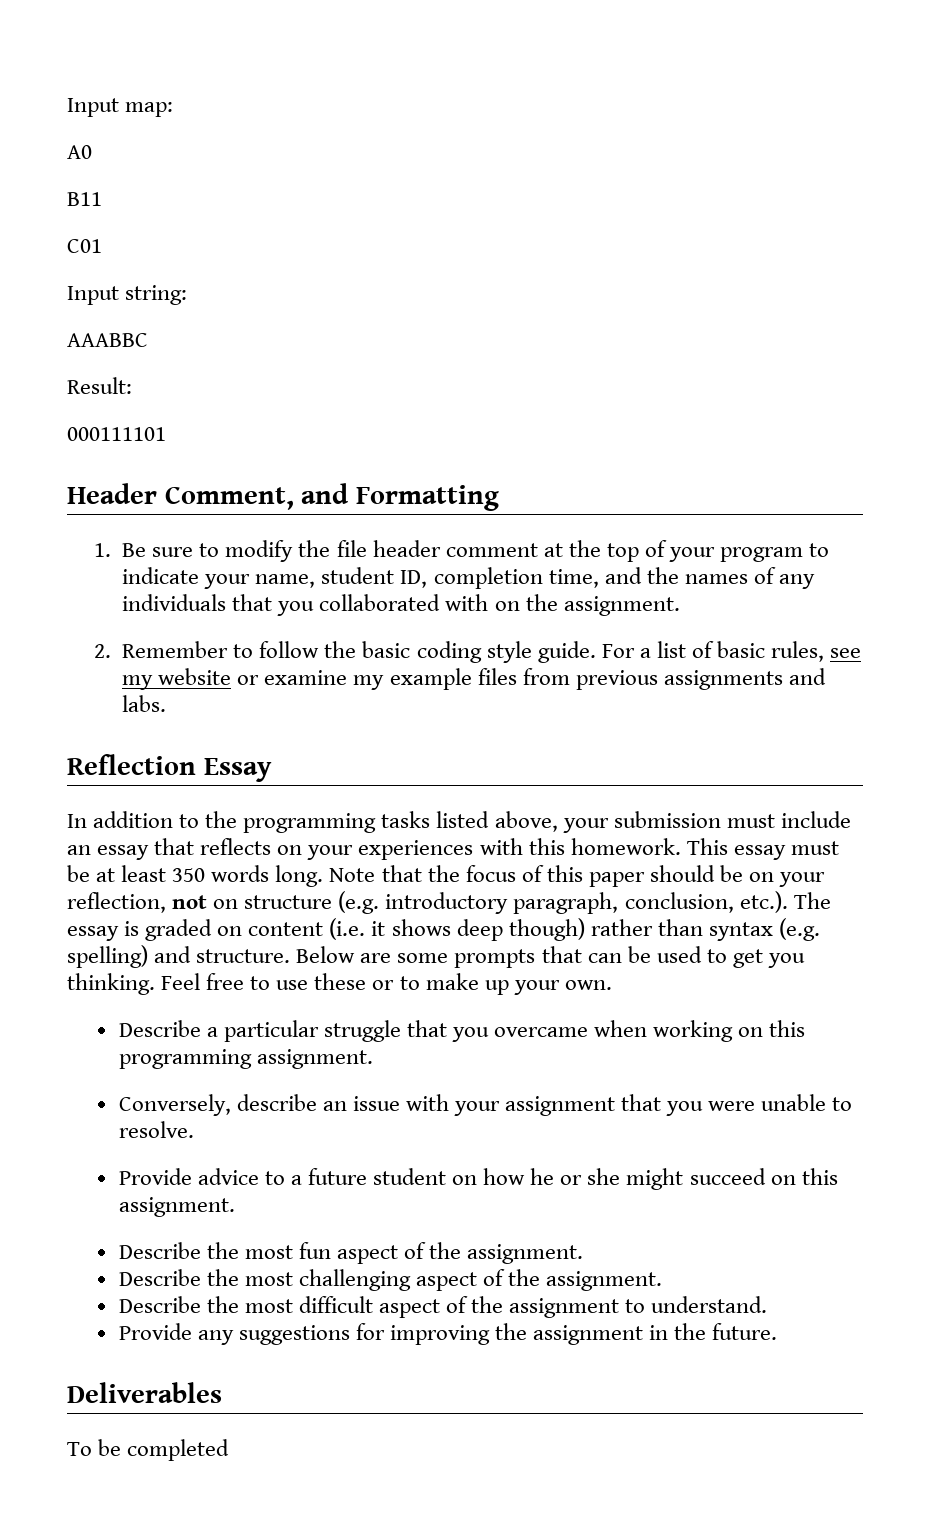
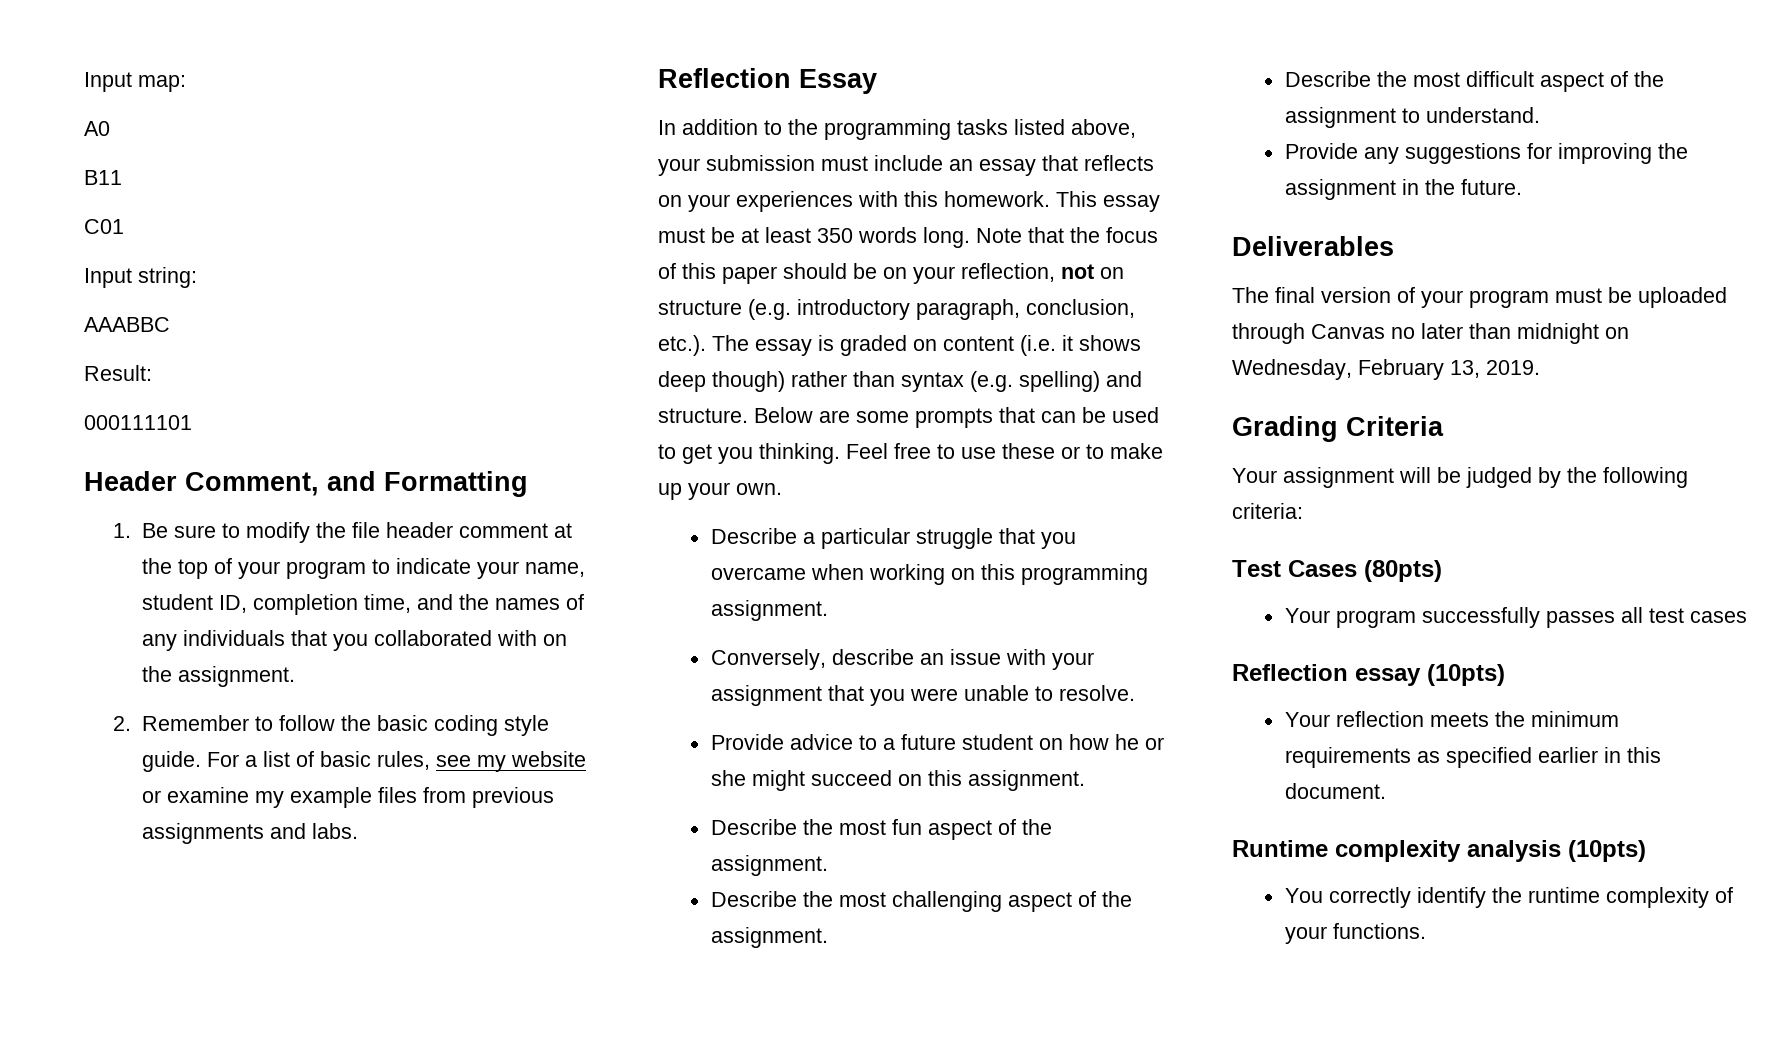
- To be completed
+ The final version of your program must be uploaded through Canvas no later than midnight on Wednesday, February 13, 2019.
+ Grading Criteria
+ Your assignment will be judged by the following criteria:
+ Test Cases (80pts)
+ Your program successfully passes all test cases
+ Reflection essay (10pts)
+ Your reflection meets the minimum requirements as specified earlier in this document.
+ Runtime complexity analysis (10pts)
+ You correctly identify the runtime complexity of your functions.

